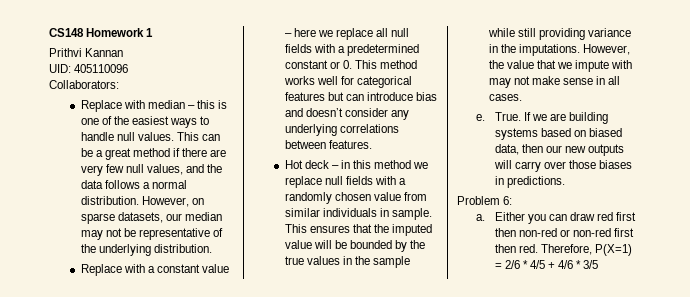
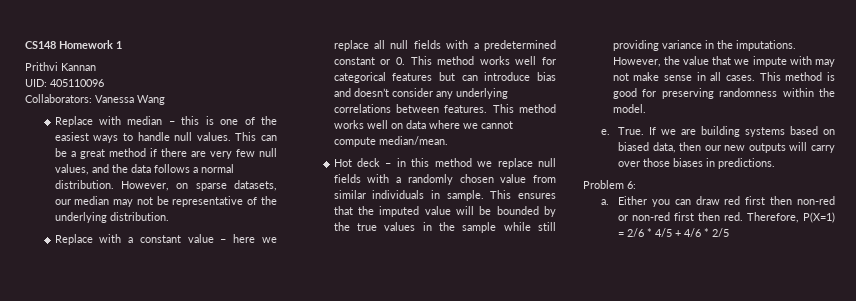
- Collaborators:
+ Collaborators: Vanessa Wang
+ This method works well on data where we cannot compute median/mean.
+ This method is good for preserving randomness within the model.
- Therefore, P(X=1) = 2/6 * 4/5 + 4/6 * 3/5
+ Therefore, P(X=1) = 2/6 * 4/5 + 4/6 * 2/5

